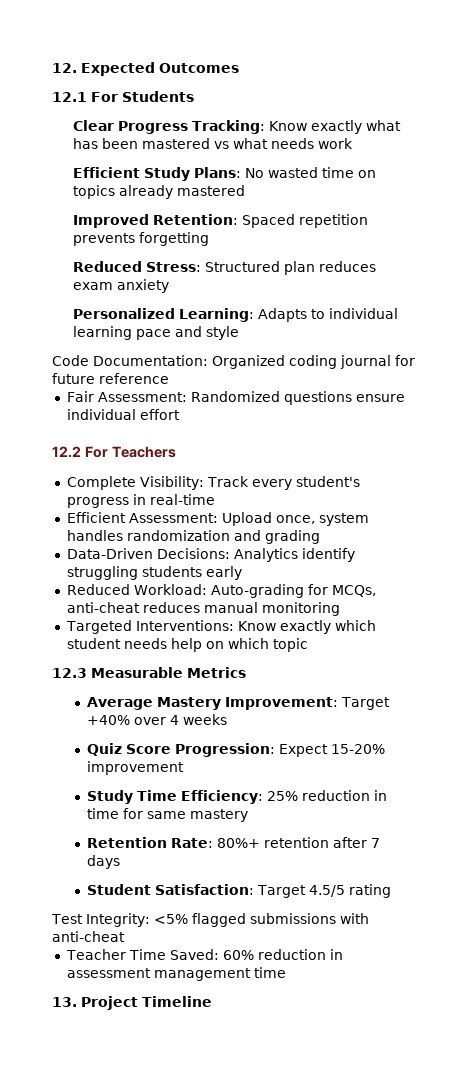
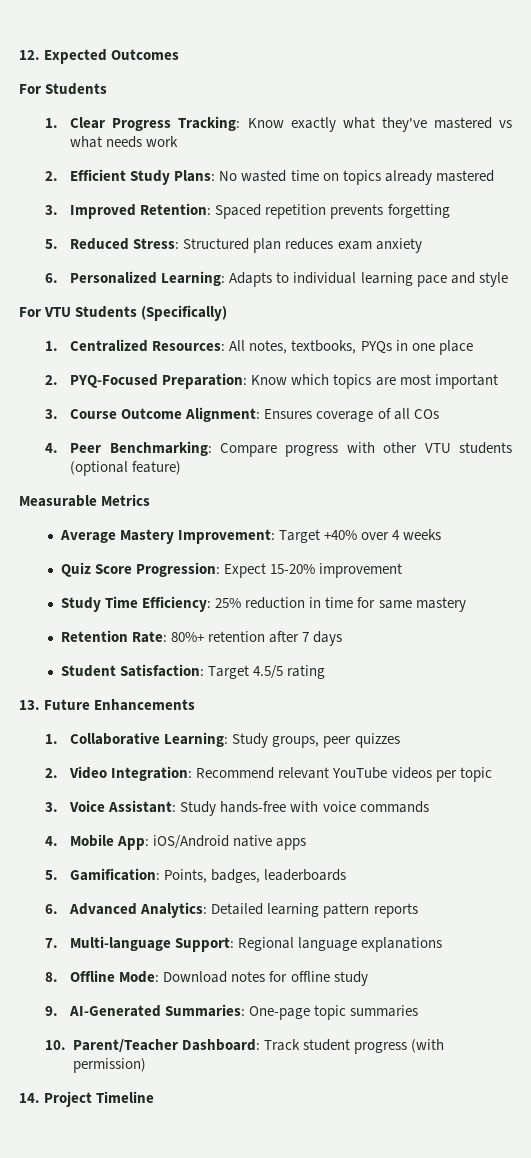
- 12.1 For Students
+ For Students
- Clear Progress Tracking: Know exactly what has been mastered vs what needs work
+ 1. Clear Progress Tracking: Know exactly what they've mastered vs what needs work
- Efficient Study Plans: No wasted time on topics already mastered
+ 2. Efficient Study Plans: No wasted time on topics already mastered
- Improved Retention: Spaced repetition prevents forgetting
+ 3. Improved Retention: Spaced repetition prevents forgetting
- Reduced Stress: Structured plan reduces exam anxiety
+ 5. Reduced Stress: Structured plan reduces exam anxiety
- Personalized Learning: Adapts to individual learning pace and style
+ 6. Personalized Learning: Adapts to individual learning pace and style
- Code Documentation: Organized coding journal for future reference
- Fair Assessment: Randomized questions ensure individual effort
- 12.2 For Teachers
- Complete Visibility: Track every student's progress in real-time
- Efficient Assessment: Upload once, system handles randomization and grading
- Data-Driven Decisions: Analytics identify struggling students early
- Reduced Workload: Auto-grading for MCQs, anti-cheat reduces manual monitoring
- Targeted Interventions: Know exactly which student needs help on which topic
- 12.3 Measurable Metrics
+ For VTU Students (Specifically)
+ 1. Centralized Resources: All notes, textbooks, PYQs in one place
+ 2. PYQ-Focused Preparation: Know which topics are most important
+ 3. Course Outcome Alignment: Ensures coverage of all COs
+ 4. Peer Benchmarking: Compare progress with other VTU students (optional feature)
+ Measurable Metrics
- Test Integrity: <5% flagged submissions with anti-cheat
- Teacher Time Saved: 60% reduction in assessment management time
- 13. Project Timeline
+ 13. Future Enhancements
+ 1. Collaborative Learning: Study groups, peer quizzes
+ 2. Video Integration: Recommend relevant YouTube videos per topic
+ 3. Voice Assistant: Study hands-free with voice commands
+ 4. Mobile App: iOS/Android native apps
+ 5. Gamification: Points, badges, leaderboards
+ 6. Advanced Analytics: Detailed learning pattern reports
+ 7. Multi-language Support: Regional language explanations
+ 8. Offline Mode: Download notes for offline study
+ 9. AI-Generated Summaries: One-page topic summaries
+ 10. Parent/Teacher Dashboard: Track student progress (with permission)
+ 14. Project Timeline

